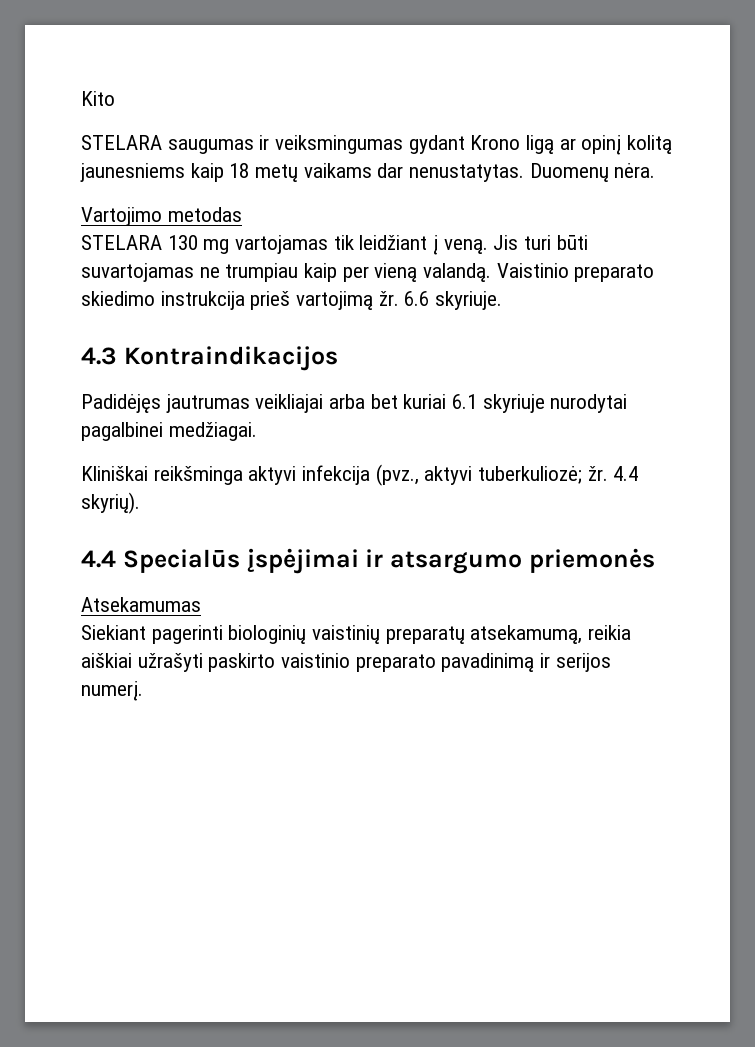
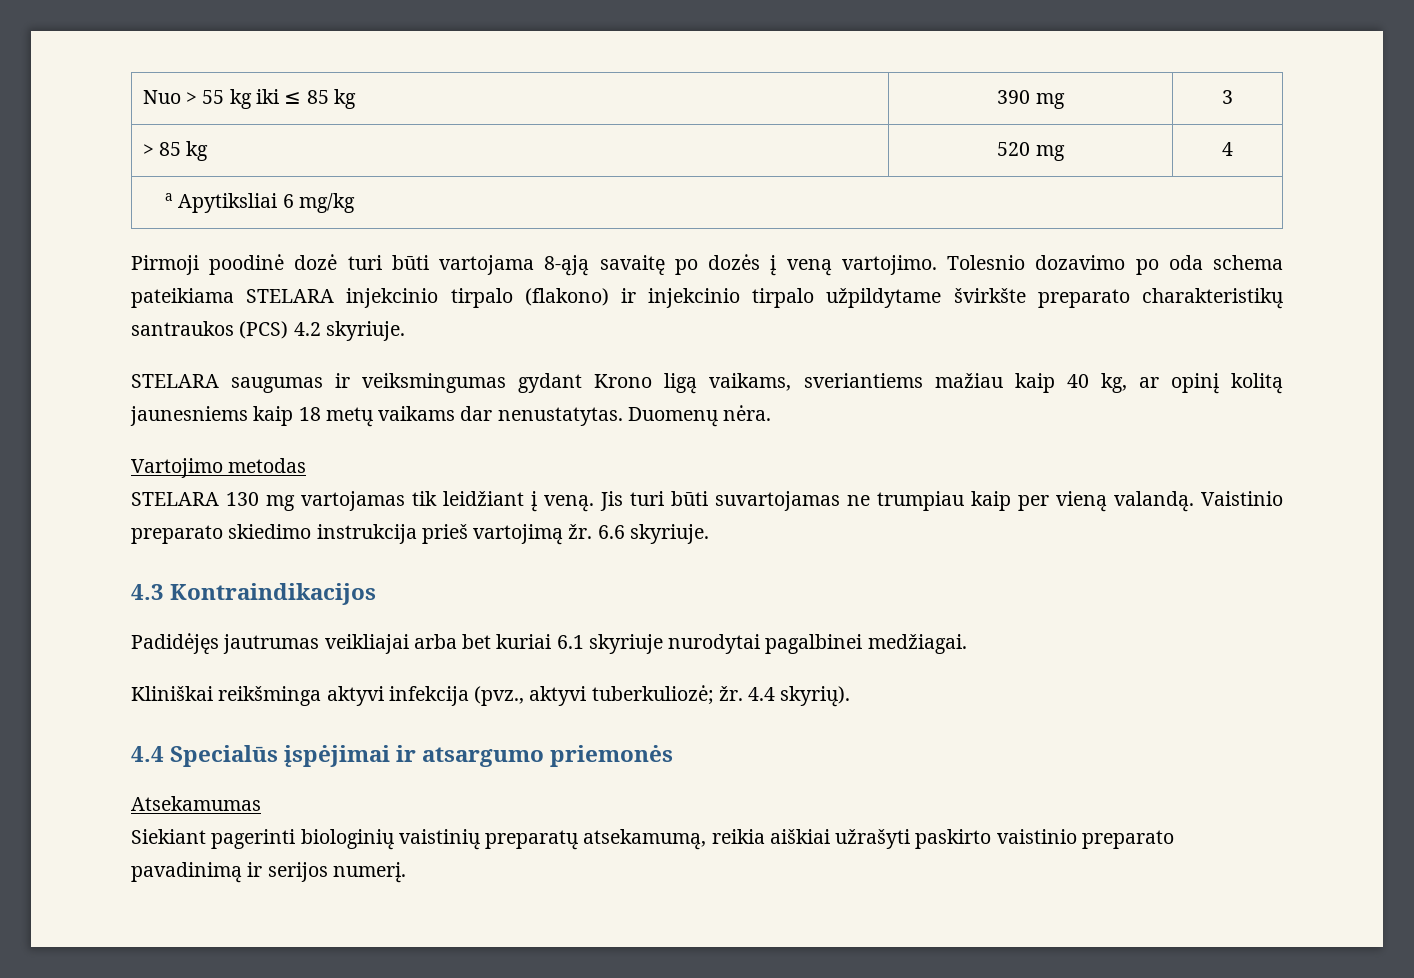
- Kito
+ Nuo > 55 kg iki ≤ 85 kg | 390 mg | 3
+ > 85 kg | 520 mg | 4
+ a Apytiksliai 6 mg/kg
+ Pirmoji poodinė dozė turi būti vartojama 8-ąją savaitę po dozės į veną vartojimo. Tolesnio dozavimo po oda schema pateikiama STELARA injekcinio tirpalo (flakono) ir injekcinio tirpalo užpildytame švirkšte preparato charakteristikų santraukos (PCS) 4.2 skyriuje.
- STELARA saugumas ir veiksmingumas gydant Krono ligą ar opinį kolitą jaunesniems kaip 18 metų vaikams dar nenustatytas.
+ STELARA saugumas ir veiksmingumas gydant Krono ligą vaikams, sveriantiems mažiau kaip 40 kg, ar opinį kolitą jaunesniems kaip 18 metų vaikams dar nenustatytas.

